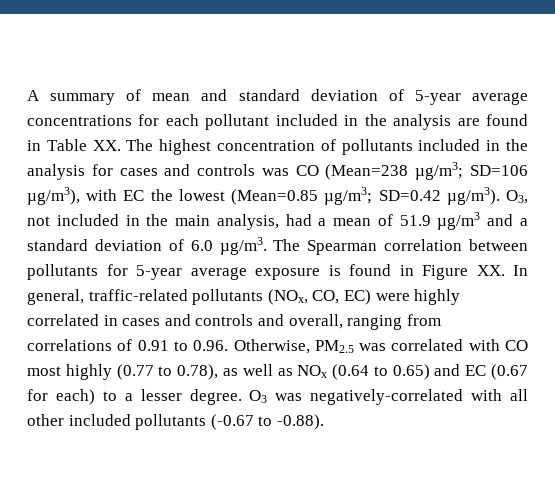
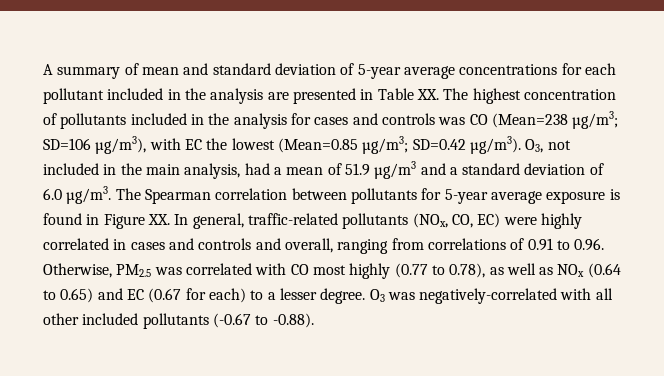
- A summary of mean and standard deviation of 5-year average concentrations for each pollutant included in the analysis are found in Table XX. The highest concentration of pollutants included in the analysis for cases and controls was CO (Mean=238 µg/m3; SD=106 µg/m3), with EC the lowest (Mean=0.85 µg/m3; SD=0.42 µg/m3).
+ A summary of mean and standard deviation of 5-year average concentrations for each pollutant included in the analysis are presented in Table XX. The highest concentration of pollutants included in the analysis for cases and controls was CO (Mean=238 µg/m3; SD=106 µg/m3), with EC the lowest (Mean=0.85 µg/m3; SD=0.42 µg/m3).

